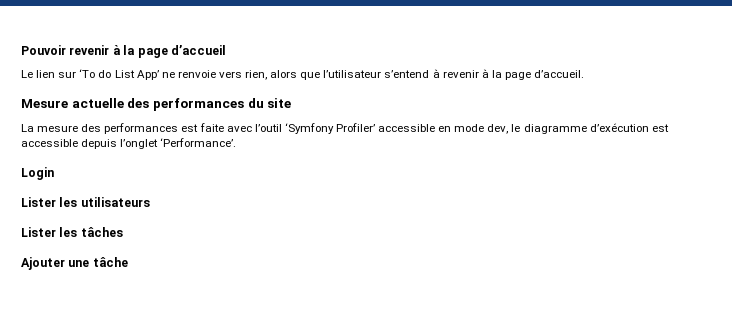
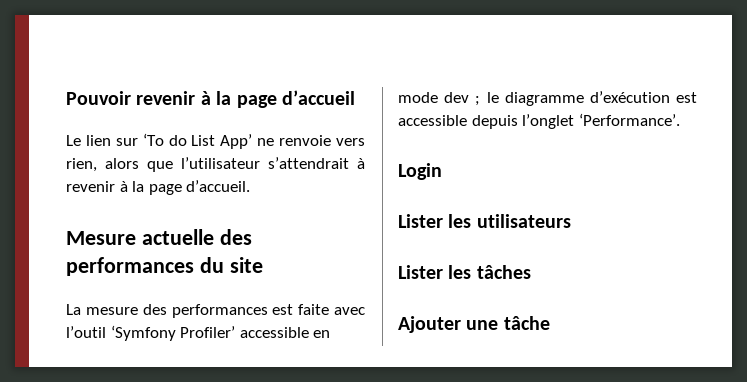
- Le lien sur ‘To do List App’ ne renvoie vers rien, alors que l’utilisateur s’entend à revenir à la page d’accueil.
+ Le lien sur ‘To do List App’ ne renvoie vers rien, alors que l’utilisateur s’attendrait à revenir à la page d’accueil.
- La mesure des performances est faite avec l’outil ‘Symfony Profiler’ accessible en mode dev, le diagramme d’exécution est accessible depuis l’onglet ‘Performance’.
+ La mesure des performances est faite avec l’outil ‘Symfony Profiler’ accessible en mode dev ; le diagramme d’exécution est accessible depuis l’onglet ‘Performance’.

